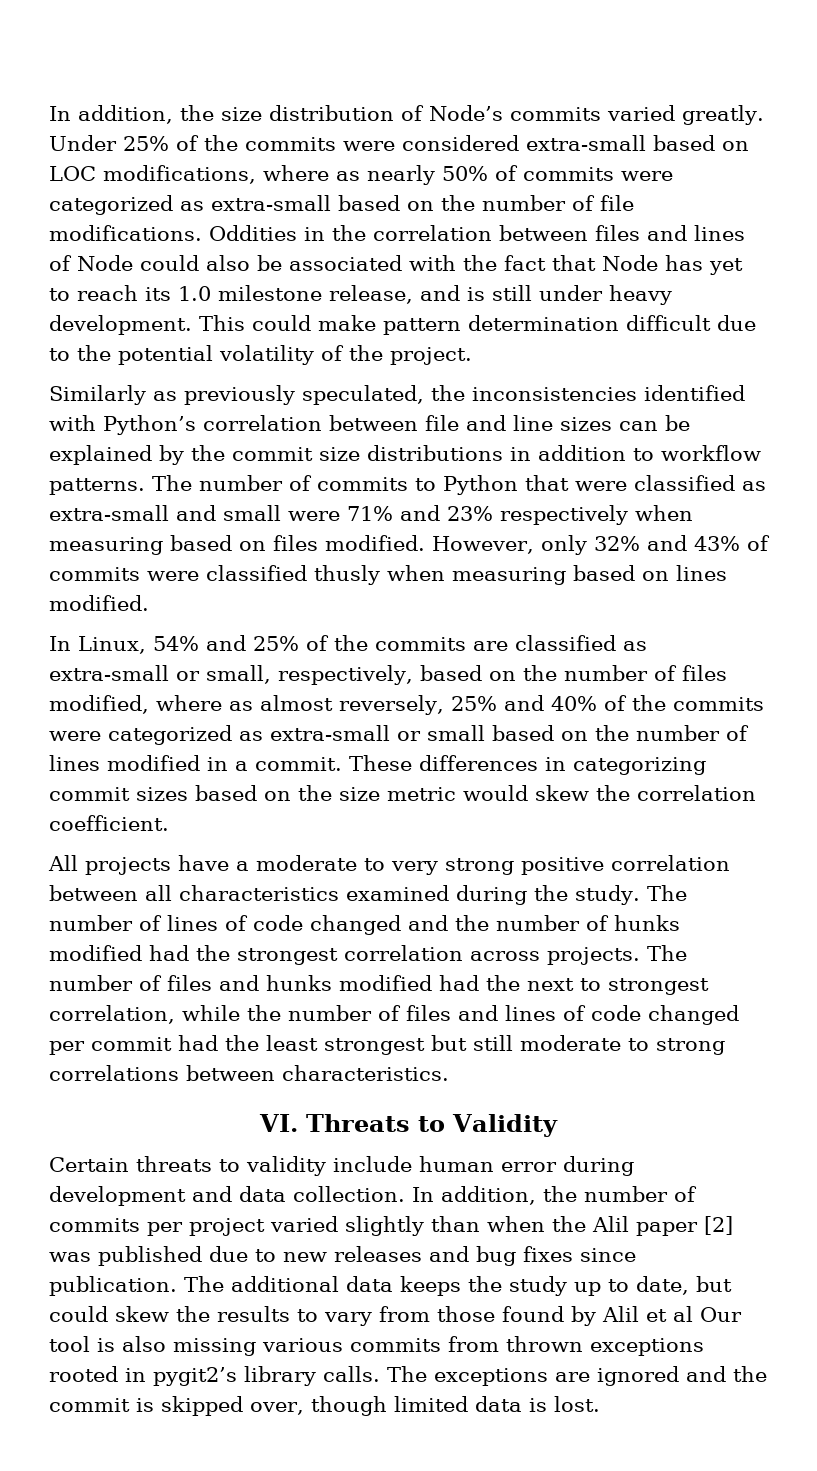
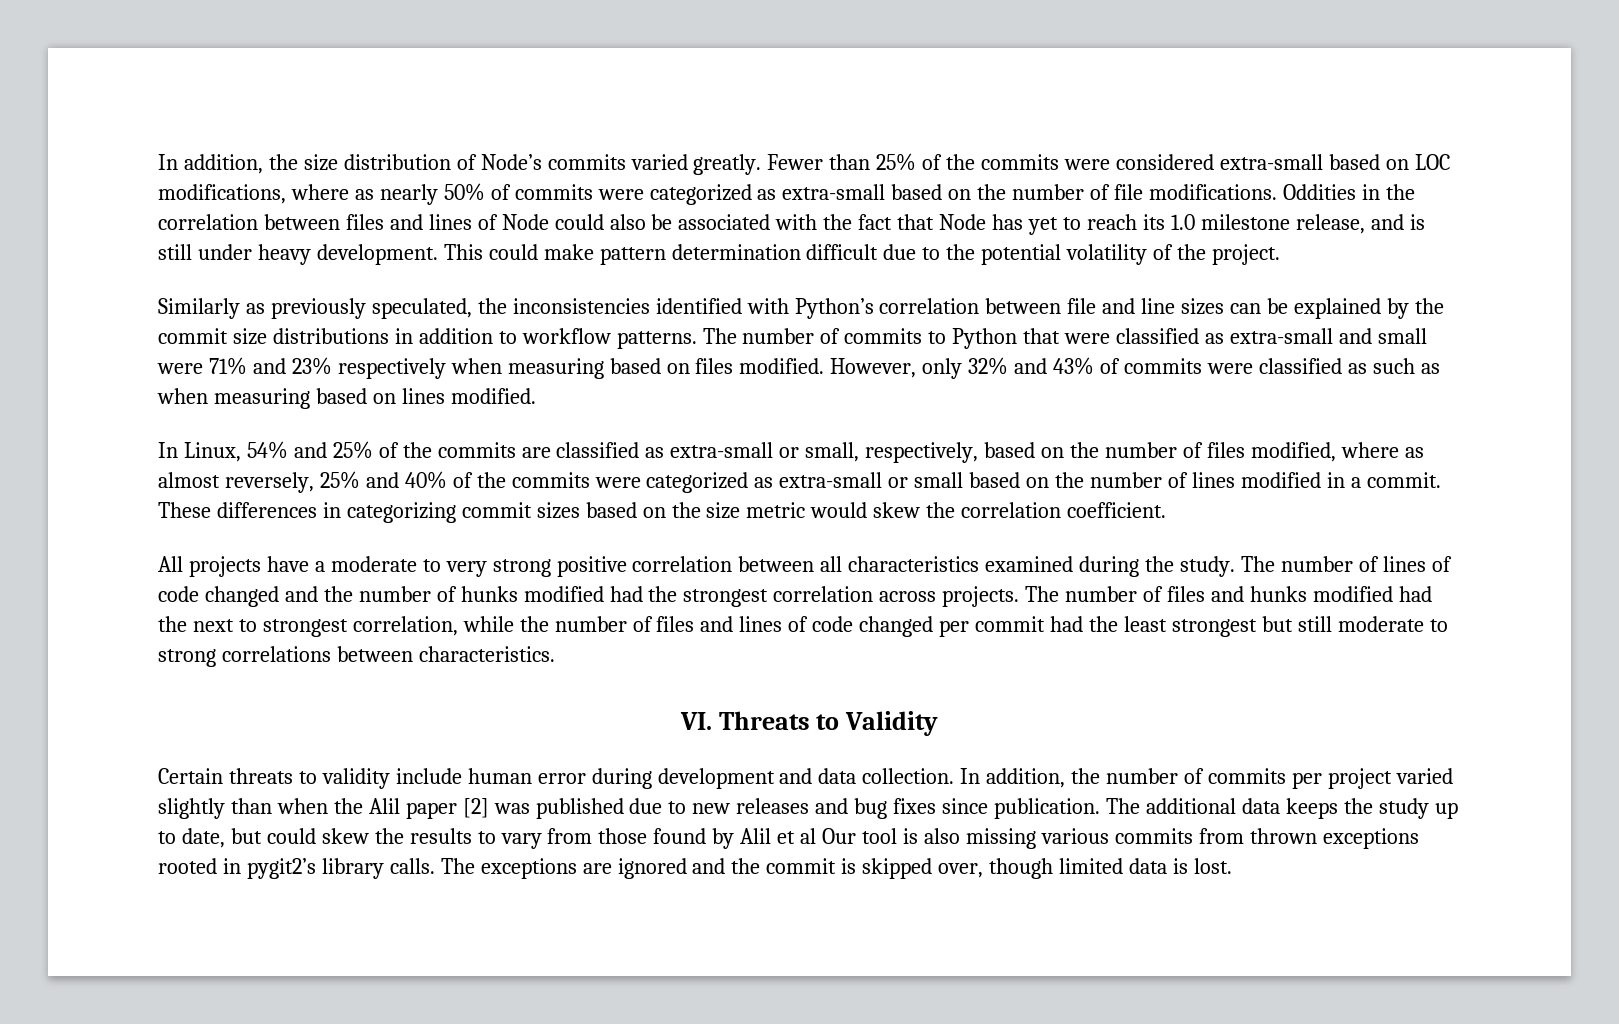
- Under 25% of the commits were considered extra-small based on LOC modifications, where as nearly 50% of commits were categorized as extra-small based on the number of file modifications.
+ Fewer than 25% of the commits were considered extra-small based on LOC modifications, where as nearly 50% of commits were categorized as extra-small based on the number of file modifications.
- However, only 32% and 43% of commits were classified thusly when measuring based on lines modified.
+ However, only 32% and 43% of commits were classified as such as when measuring based on lines modified.

